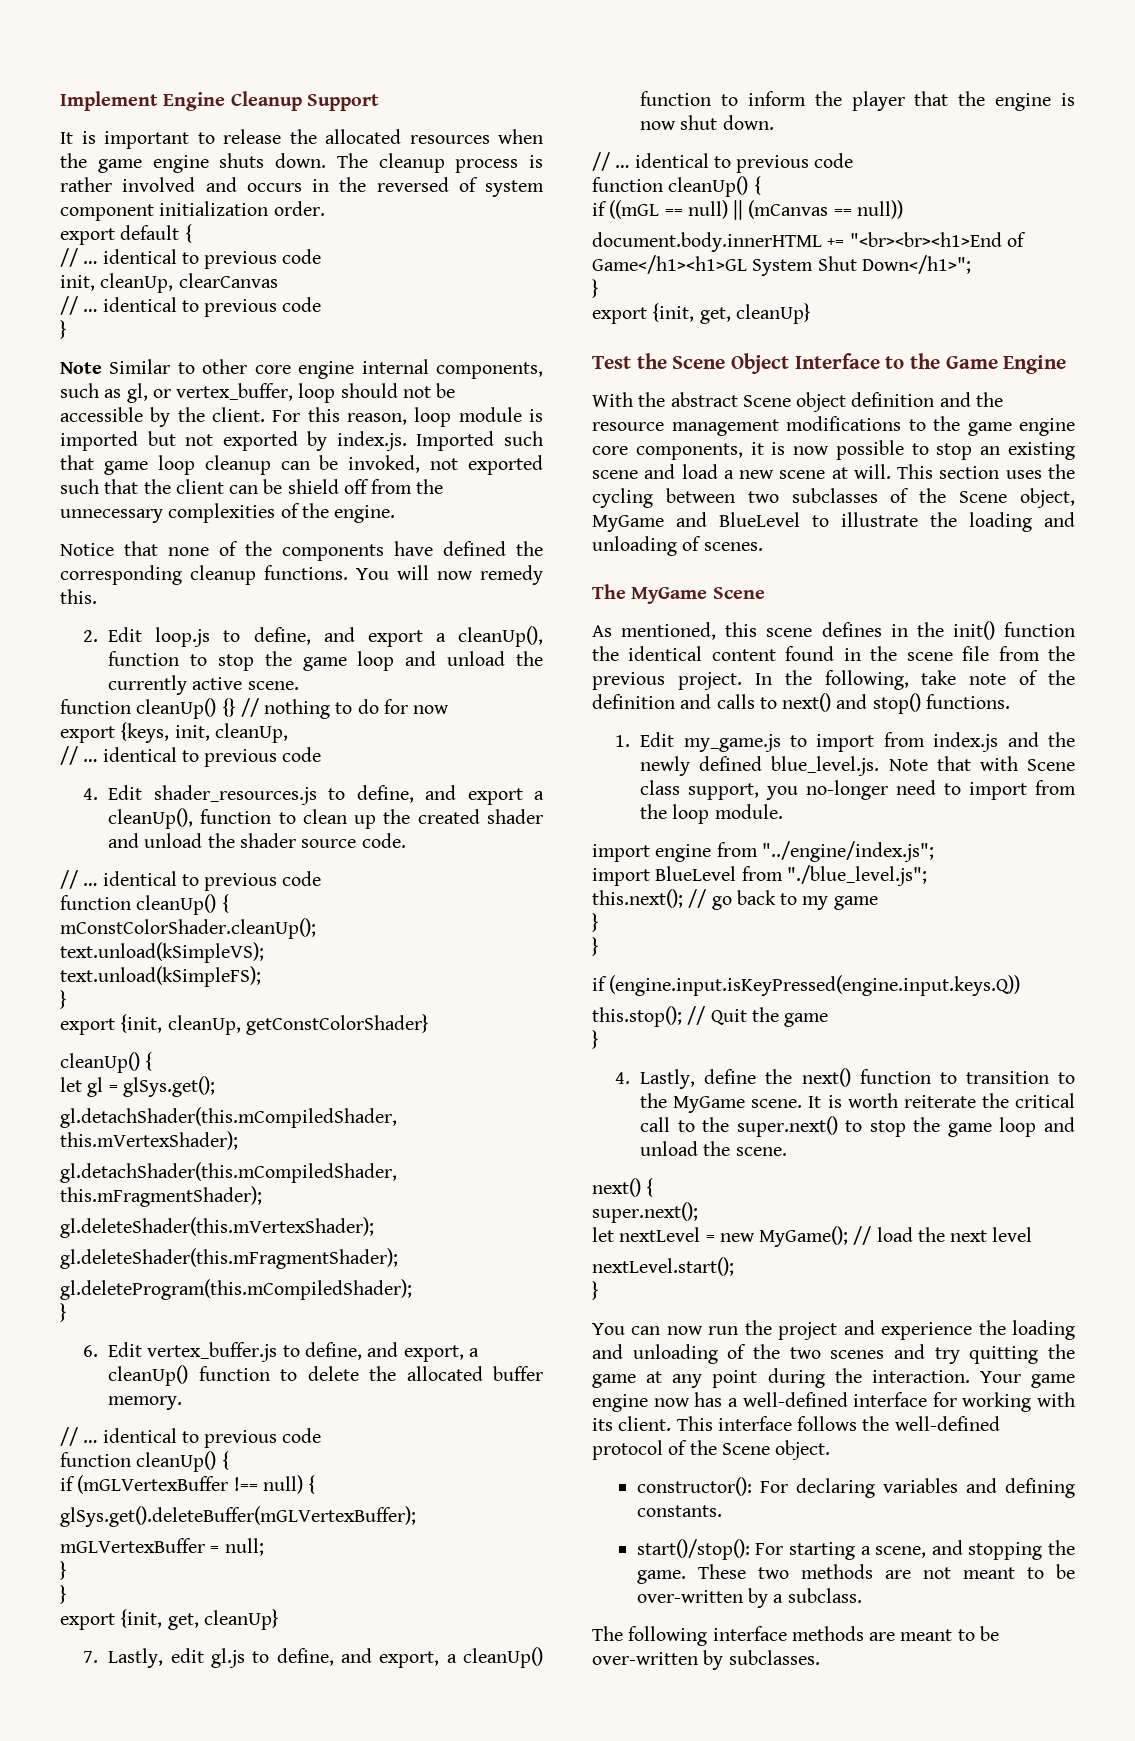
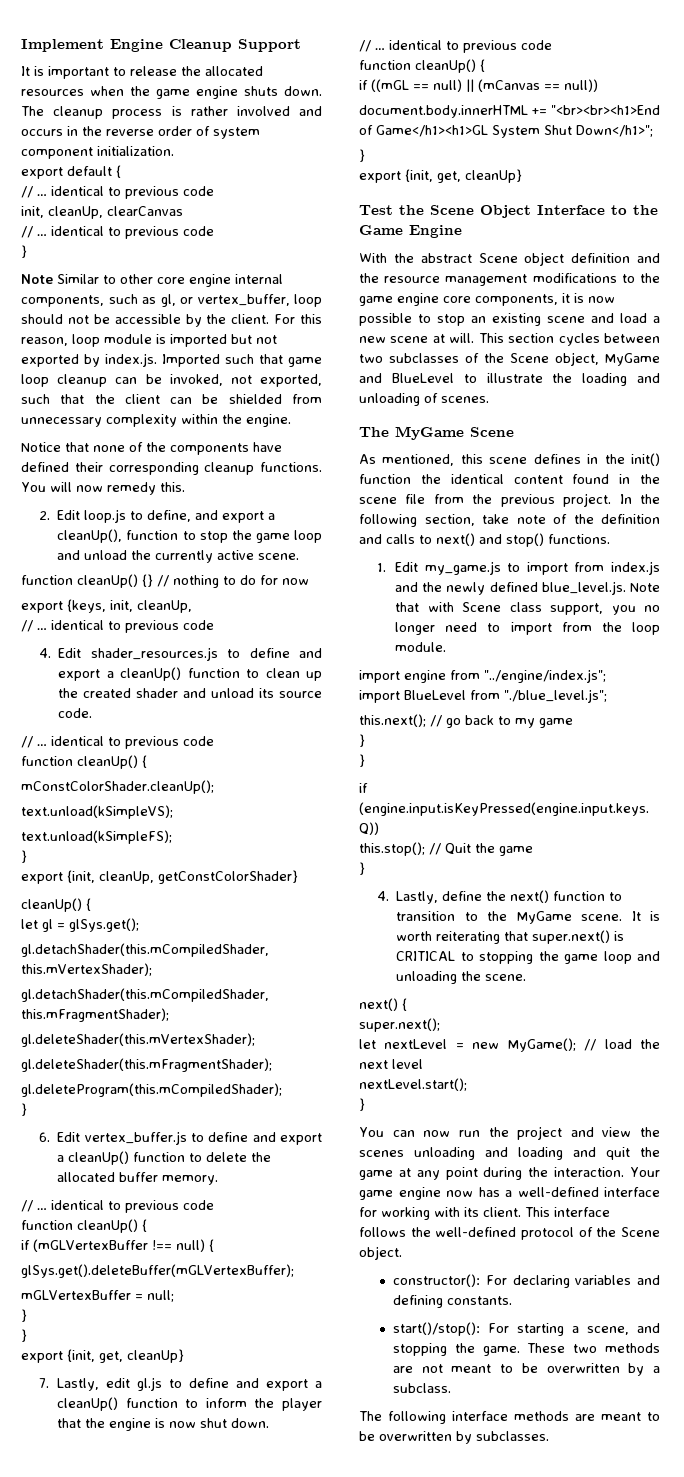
- The cleanup process is rather involved and occurs in the reversed of system component initialization order.
+ The cleanup process is rather involved and occurs in the reverse order of system component initialization.
- For this reason, loop module is imported but not exported by index.js. Imported such that game loop cleanup can be invoked, not exported such that the client can be shield off from the unnecessary complexities of the engine.
+ For this reason, loop module is imported but not exported by index.js. Imported such that game loop cleanup can be invoked, not exported, such that the client can be shielded from unnecessary complexity within the engine.
- Notice that none of the components have defined the corresponding cleanup functions.
+ Notice that none of the components have defined their corresponding cleanup functions.
- 4. Edit shader_resources.js to define, and export a cleanUp(), function to clean up the created shader and unload the shader source code.
+ 4. Edit shader_resources.js to define and export a cleanUp() function to clean up the created shader and unload its source code.
- 6. Edit vertex_buffer.js to define, and export, a cleanUp() function to delete the allocated buffer memory.
+ 6. Edit vertex_buffer.js to define and export a cleanUp() function to delete the allocated buffer memory.
- 7. Lastly, edit gl.js to define, and export, a cleanUp() function to inform the player that the engine is now shut down.
+ 7. Lastly, edit gl.js to define and export a cleanUp() function to inform the player that the engine is now shut down.
- This section uses the cycling between two subclasses of the Scene object, MyGame and BlueLevel to illustrate the loading and unloading of scenes.
+ This section cycles between two subclasses of the Scene object, MyGame and BlueLevel to illustrate the loading and unloading of scenes.
- In the following, take note of the definition and calls to next() and stop() functions.
+ In the following section, take note of the definition and calls to next() and stop() functions.
- 1. Edit my_game.js to import from index.js and the newly defined blue_level.js. Note that with Scene class support, you no-longer need to import from the loop module.
+ 1. Edit my_game.js to import from index.js and the newly defined blue_level.js. Note that with Scene class support, you no longer need to import from the loop module.
- It is worth reiterate the critical call to the super.next() to stop the game loop and unload the scene.
+ It is worth reiterating that super.next() is CRITICAL to stopping the game loop and unloading the scene.
- You can now run the project and experience the loading and unloading of the two scenes and try quitting the game at any point during the interaction.
+ You can now run the project and view the scenes unloading and loading and quit the game at any point during the interaction.
- These two methods are not meant to be over-written by a subclass.
+ These two methods are not meant to be overwritten by a subclass.
- The following interface methods are meant to be over-written by subclasses.
+ The following interface methods are meant to be overwritten by subclasses.

